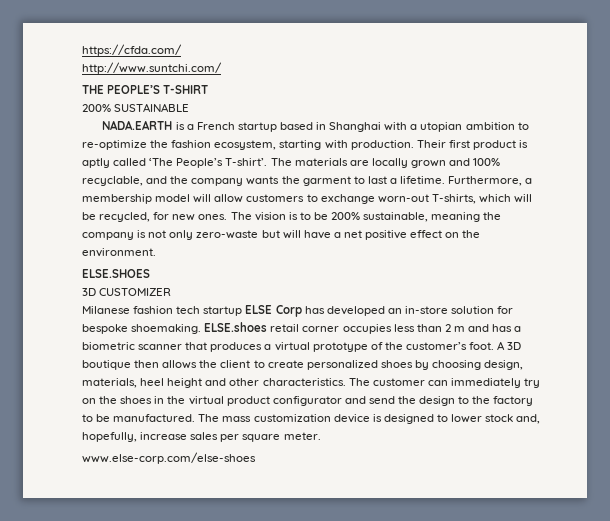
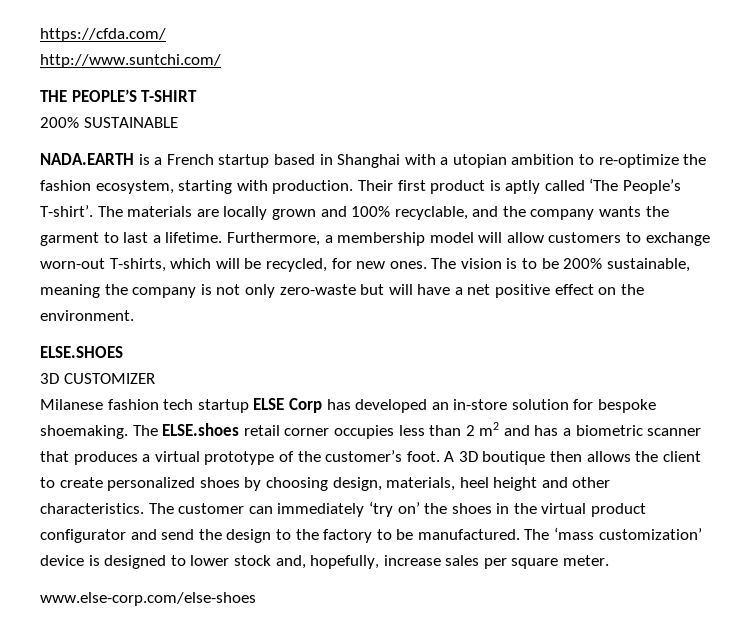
- ELSE.shoes retail corner occupies less than 2 m and has a biometric scanner that produces a virtual prototype of the customer’s foot.
+ The ELSE.shoes retail corner occupies less than 2 m2 and has a biometric scanner that produces a virtual prototype of the customer’s foot.
- The customer can immediately try on the shoes in the virtual product configurator and send the design to the factory to be manufactured.
+ The customer can immediately ‘try on’ the shoes in the virtual product configurator and send the design to the factory to be manufactured.
- The mass customization device is designed to lower stock and, hopefully, increase sales per square meter.
+ The ‘mass customization’ device is designed to lower stock and, hopefully, increase sales per square meter.

